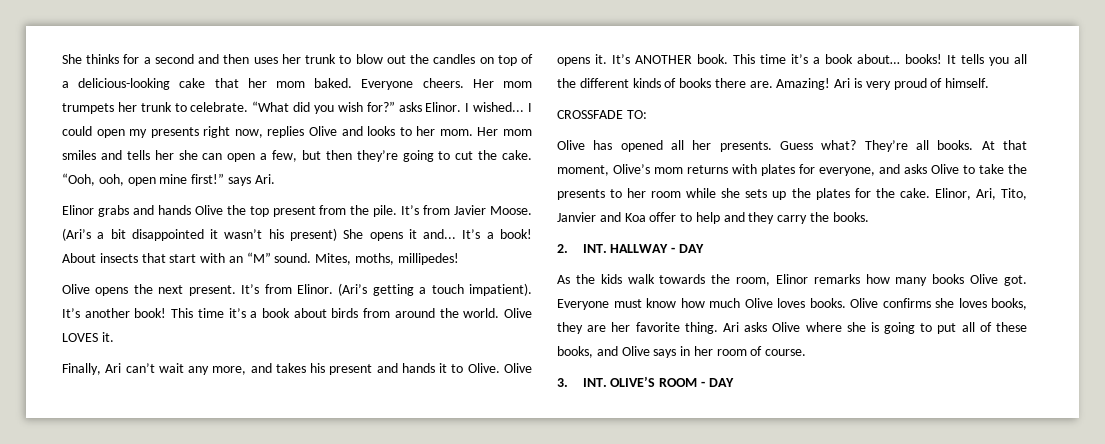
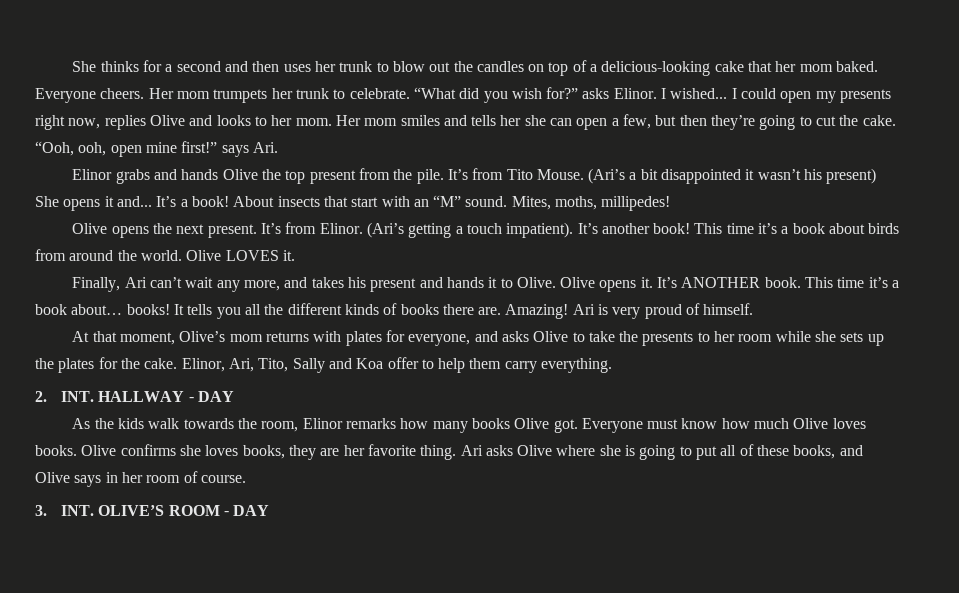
- It’s from Javier Moose.
+ It’s from Tito Mouse.
- CROSSFADE TO:
- Olive has opened all her presents. Guess what? They’re all books.
- Elinor, Ari, Tito, Janvier and Koa offer to help and they carry the books.
+ Elinor, Ari, Tito, Sally and Koa offer to help them carry everything.

